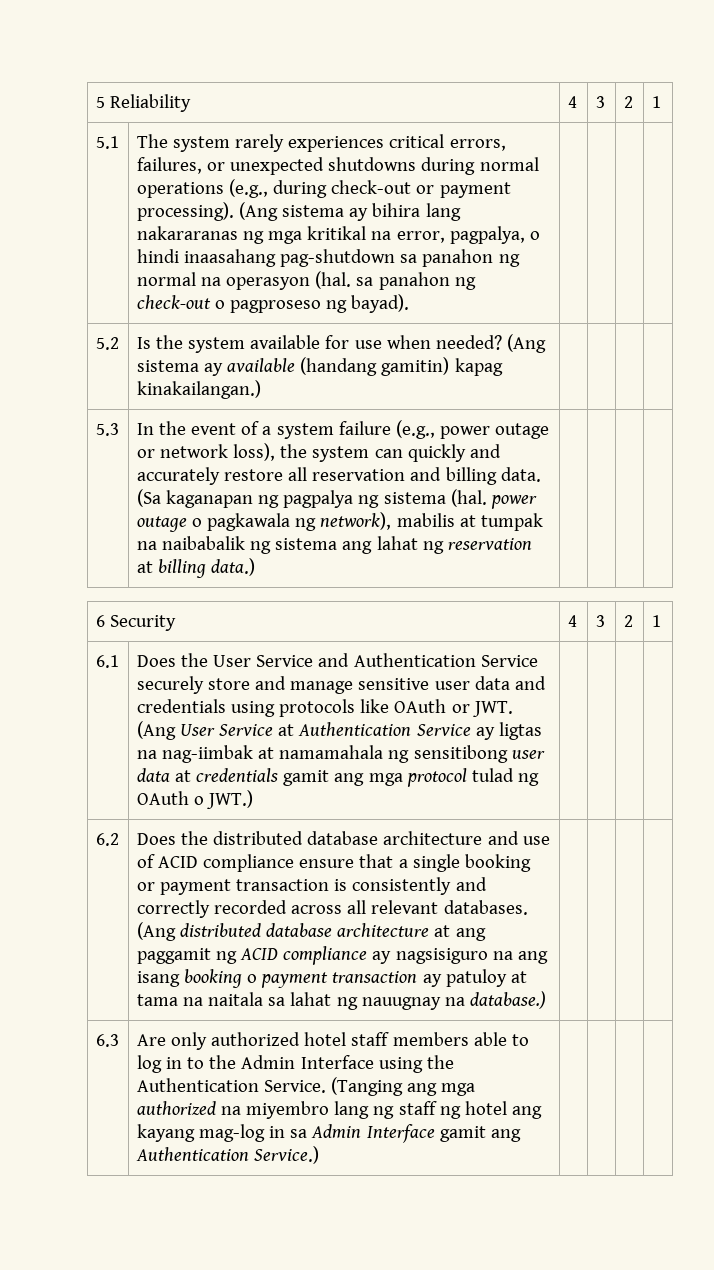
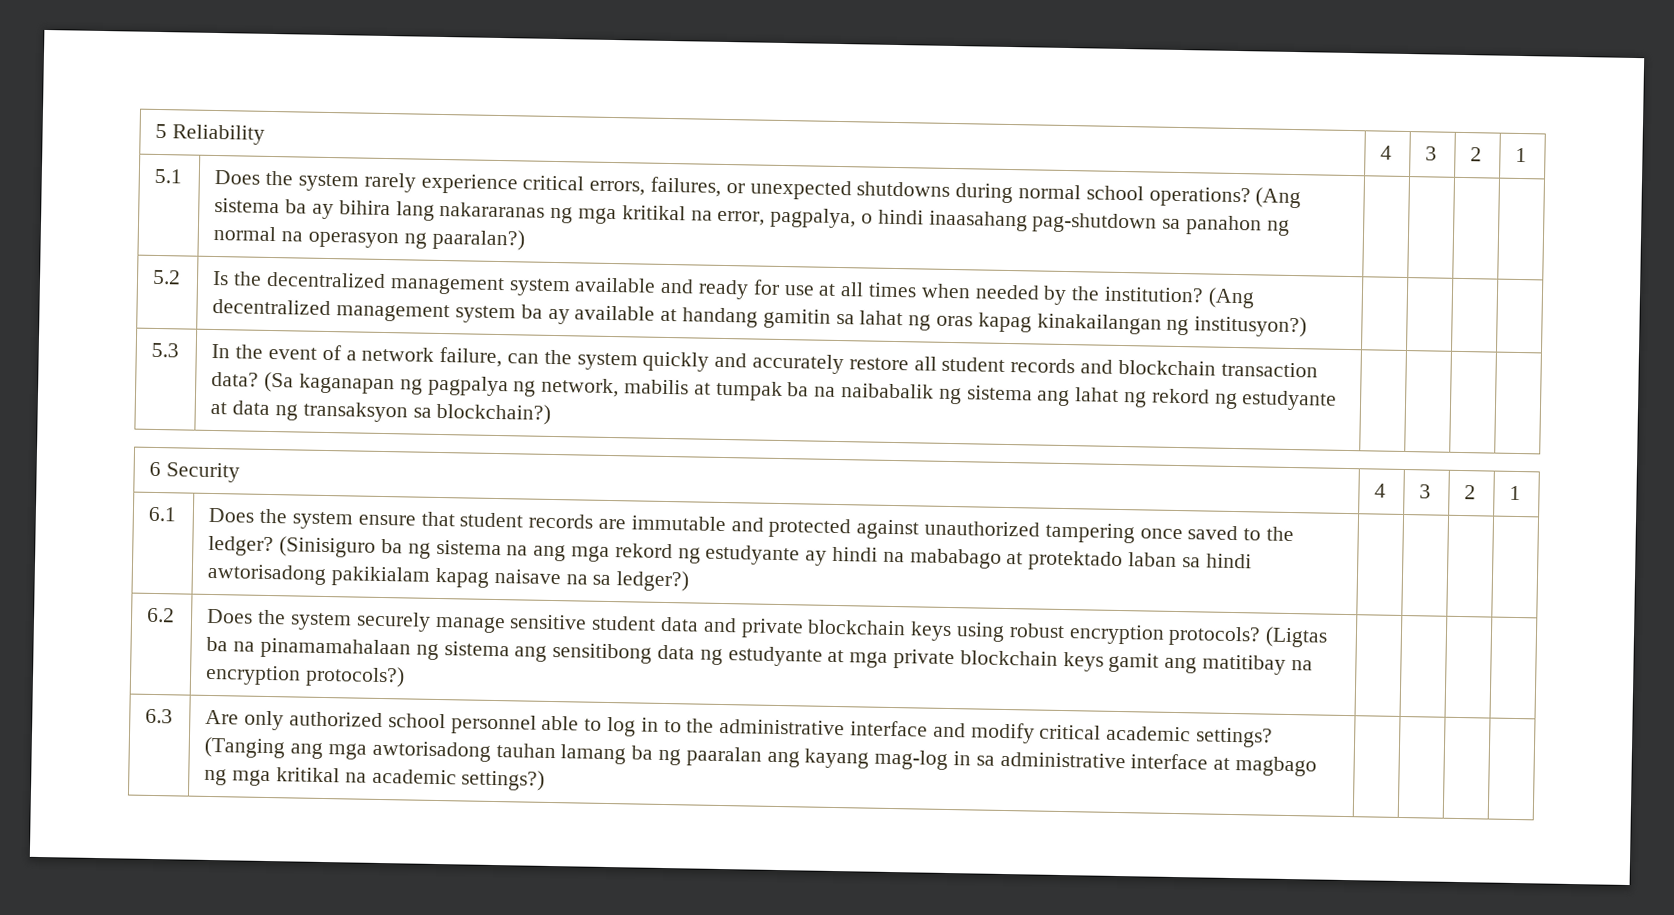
- The system rarely experiences critical errors, failures, or unexpected shutdowns during normal operations (e.g., during check-out or payment processing). (Ang sistema ay bihira lang nakararanas ng mga kritikal na error, pagpalya, o hindi inaasahang pag-shutdown sa panahon ng normal na operasyon (hal. sa panahon ng check-out o pagproseso ng bayad). | | | |
- 5.2 | Is the system available for use when needed? (Ang sistema ay available (handang gamitin) kapag kinakailangan.) | | | |
+ Does the system rarely experience critical errors, failures, or unexpected shutdowns during normal school operations? (Ang sistema ba ay bihira lang nakararanas ng mga kritikal na error, pagpalya, o hindi inaasahang pag-shutdown sa panahon ng normal na operasyon ng paaralan?) | | | |
+ 5.2 | Is the decentralized management system available and ready for use at all times when needed by the institution? (Ang decentralized management system ba ay available at handang gamitin sa lahat ng oras kapag kinakailangan ng institusyon?) | | | |
- In the event of a system failure (e.g., power outage or network loss), the system can quickly and accurately restore all reservation and billing data.
+ In the event of a network failure, can the system quickly and accurately restore all student records and blockchain transaction data?
- (Sa kaganapan ng pagpalya ng sistema (hal. power outage o pagkawala ng network), mabilis at tumpak na naibabalik ng sistema ang lahat ng reservation at billing data.)
+ (Sa kaganapan ng pagpalya ng network, mabilis at tumpak ba na naibabalik ng sistema ang lahat ng rekord ng estudyante at data ng transaksyon sa blockchain?)
- Does the User Service and Authentication Service securely store and manage sensitive user data and credentials using protocols like OAuth or JWT. (Ang User Service at Authentication Service ay ligtas na nag-iimbak at namamahala ng sensitibong user data at credentials gamit ang mga protocol tulad ng OAuth o JWT.) | | | |
- 6.2 | Does the distributed database architecture and use of ACID compliance ensure that a single booking or payment transaction is consistently and correctly recorded across all relevant databases. (Ang distributed database architecture at ang paggamit ng ACID compliance ay nagsisiguro na ang isang booking o payment transaction ay patuloy at tama na naitala sa lahat ng nauugnay na database.)
+ Does the system ensure that student records are immutable and protected against unauthorized tampering once saved to the ledger? (Sinisiguro ba ng sistema na ang mga rekord ng estudyante ay hindi na mababago at protektado laban sa hindi awtorisadong pakikialam kapag naisave na sa ledger?) | | | |
+ 6.2 | Does the system securely manage sensitive student data and private blockchain keys using robust encryption protocols? (Ligtas ba na pinamamahalaan ng sistema ang sensitibong data ng estudyante at mga private blockchain keys gamit ang matitibay na encryption protocols?) | | | |
- Are only authorized hotel staff members able to log in to the Admin Interface using the Authentication Service. (Tanging ang mga authorized na miyembro lang ng staff ng hotel ang kayang mag-log in sa Admin Interface gamit ang Authentication Service.)
+ Are only authorized school personnel able to log in to the administrative interface and modify critical academic settings? (Tanging ang mga awtorisadong tauhan lamang ba ng paaralan ang kayang mag-log in sa administrative interface at magbago ng mga kritikal na academic settings?)

